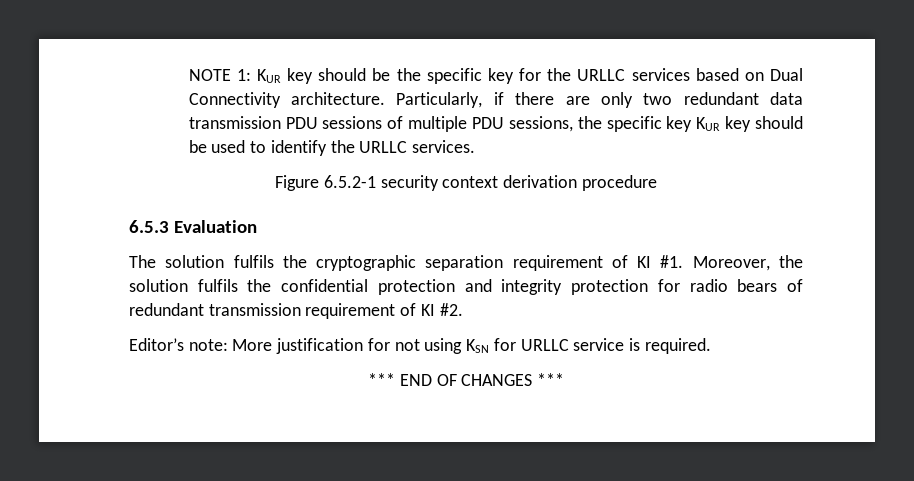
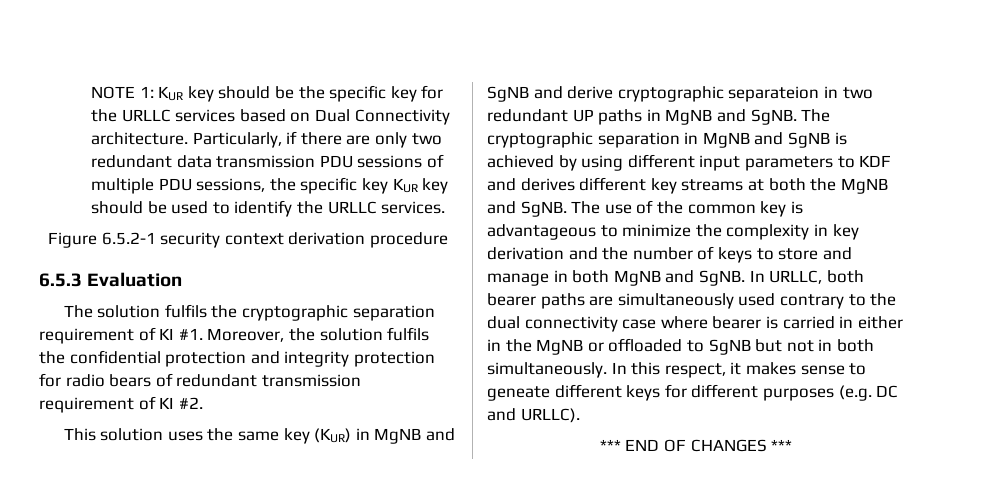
- Editor’s note: More justification for not using KSN for URLLC service is required.
+ This solution uses the same key (KUR) in MgNB and SgNB and derive cryptographic separateion in two redundant UP paths in MgNB and SgNB. The cryptographic separation in MgNB and SgNB is achieved by using different input parameters to KDF and derives different key streams at both the MgNB and SgNB. The use of the common key is advantageous to minimize the complexity in key derivation and the number of keys to store and manage in both MgNB and SgNB. In URLLC, both bearer paths are simultaneously used contrary to the dual connectivity case where bearer is carried in either in the MgNB or offloaded to SgNB but not in both simultaneously. In this respect, it makes sense to geneate different keys for different purposes (e.g. DC and URLLC).

